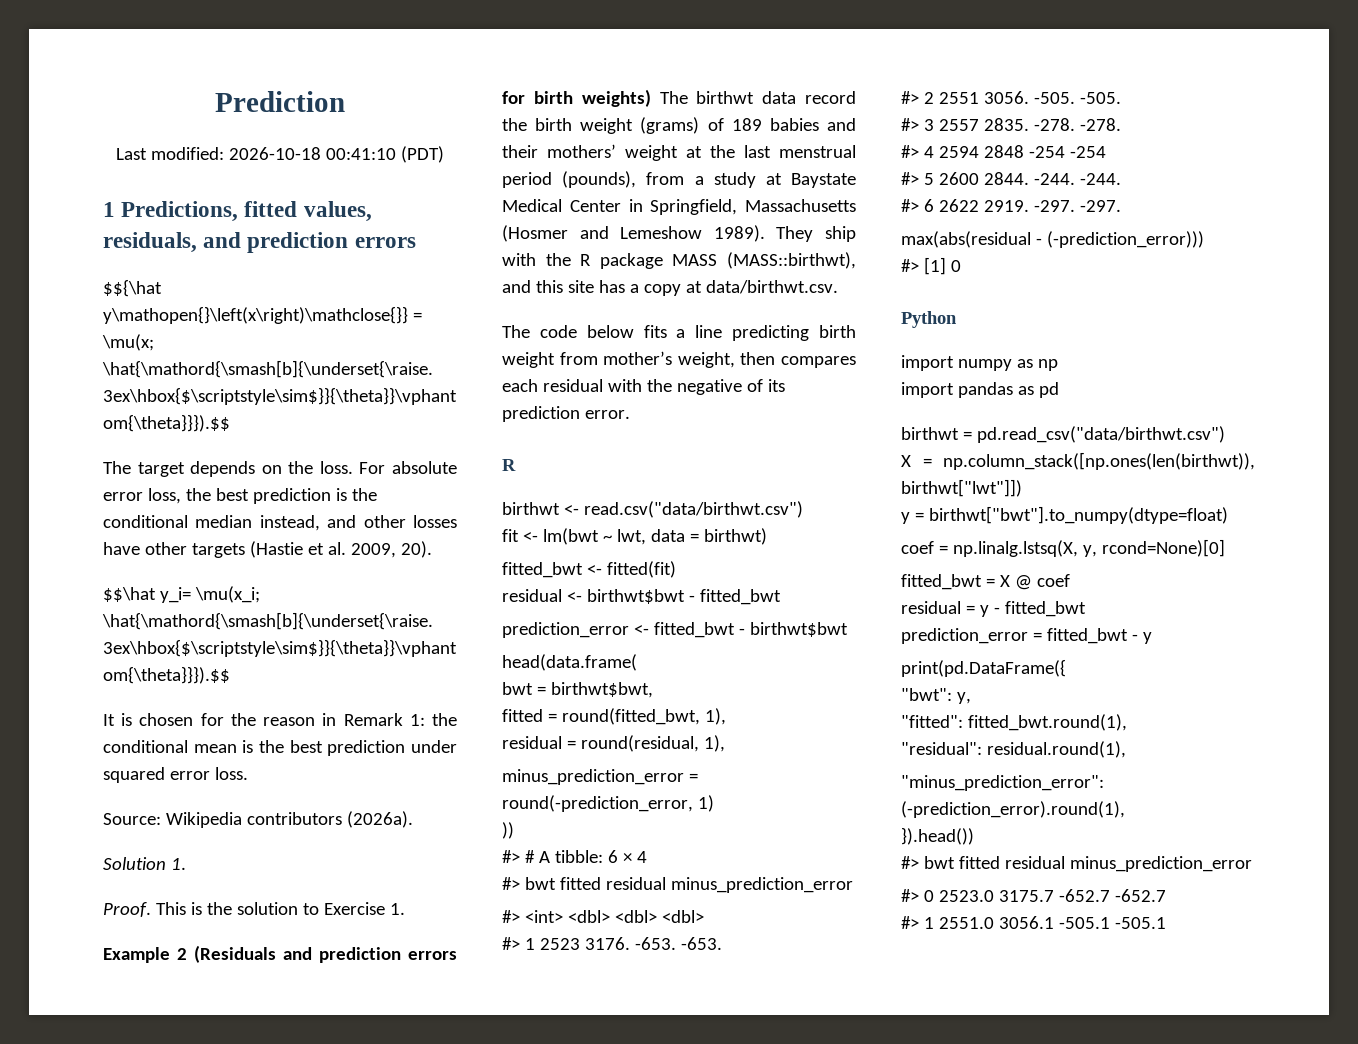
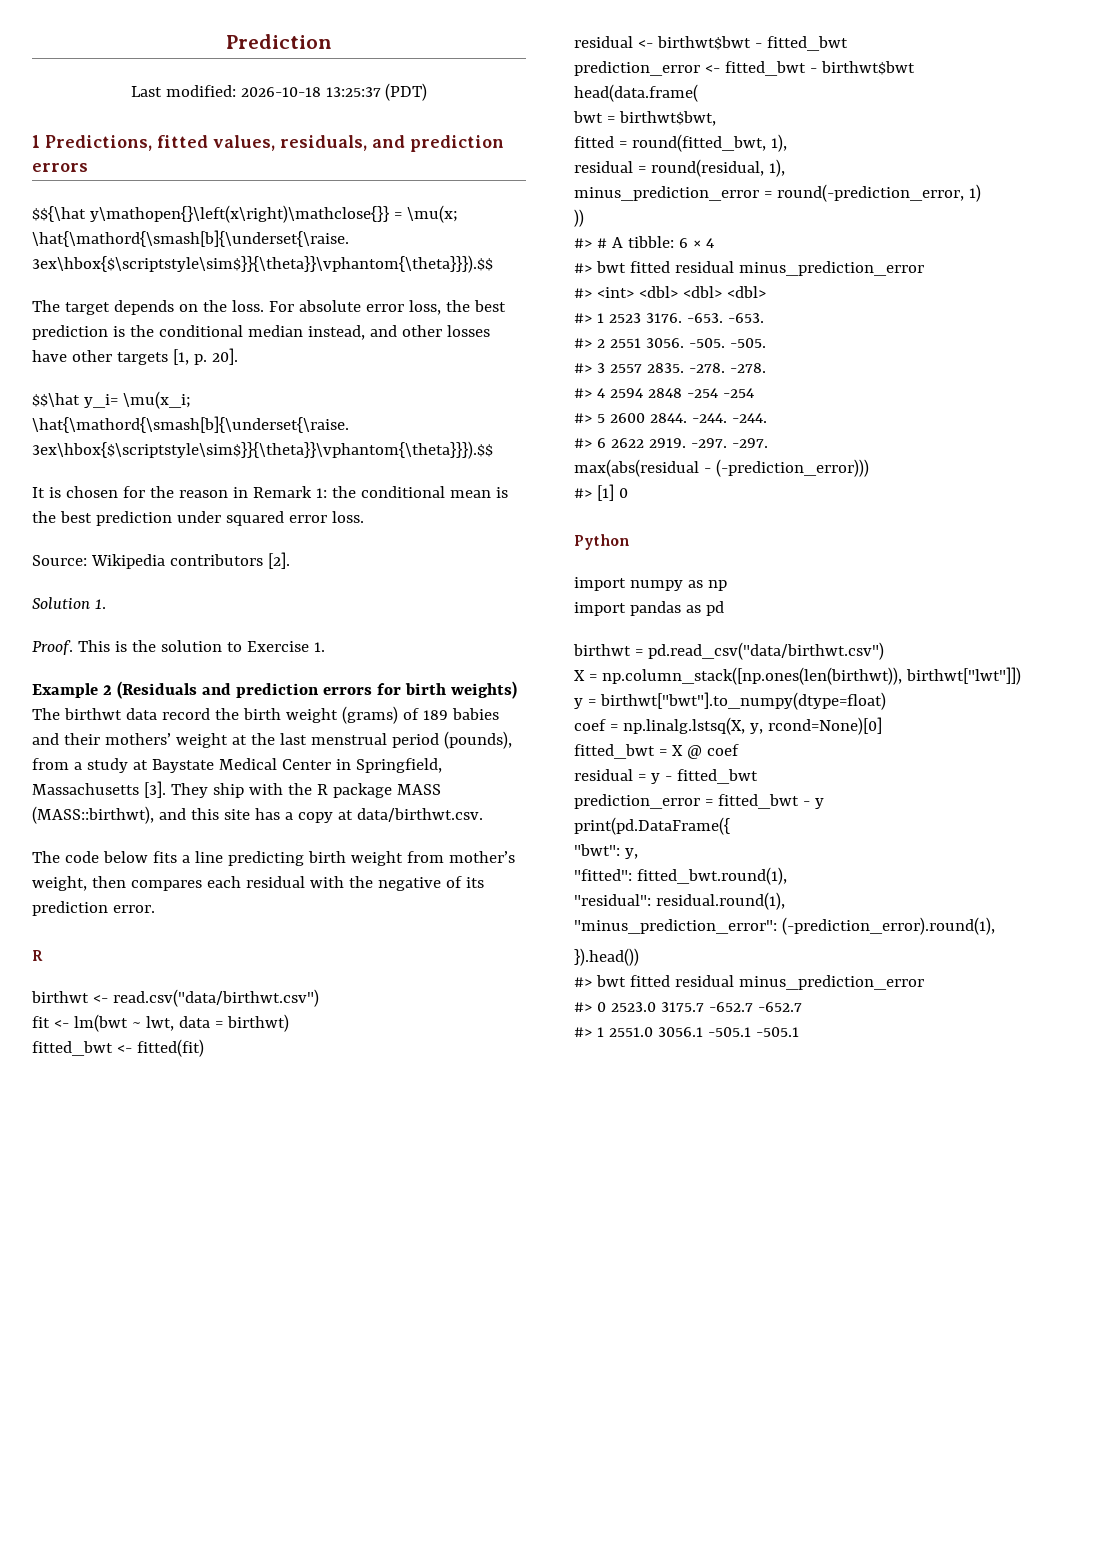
- Last modified: 2026-10-18 00:41:10 (PDT)
+ Last modified: 2026-10-18 13:25:37 (PDT)
- For absolute error loss, the best prediction is the conditional median instead, and other losses have other targets (Hastie et al. 2009, 20).
+ For absolute error loss, the best prediction is the conditional median instead, and other losses have other targets [1, p. 20].
- Source: Wikipedia contributors (2026a).
+ Source: Wikipedia contributors [2].
- Example 2 (Residuals and prediction errors for birth weights) The birthwt data record the birth weight (grams) of 189 babies and their mothers’ weight at the last menstrual period (pounds), from a study at Baystate Medical Center in Springfield, Massachusetts (Hosmer and Lemeshow 1989).
+ Example 2 (Residuals and prediction errors for birth weights) The birthwt data record the birth weight (grams) of 189 babies and their mothers’ weight at the last menstrual period (pounds), from a study at Baystate Medical Center in Springfield, Massachusetts [3].

